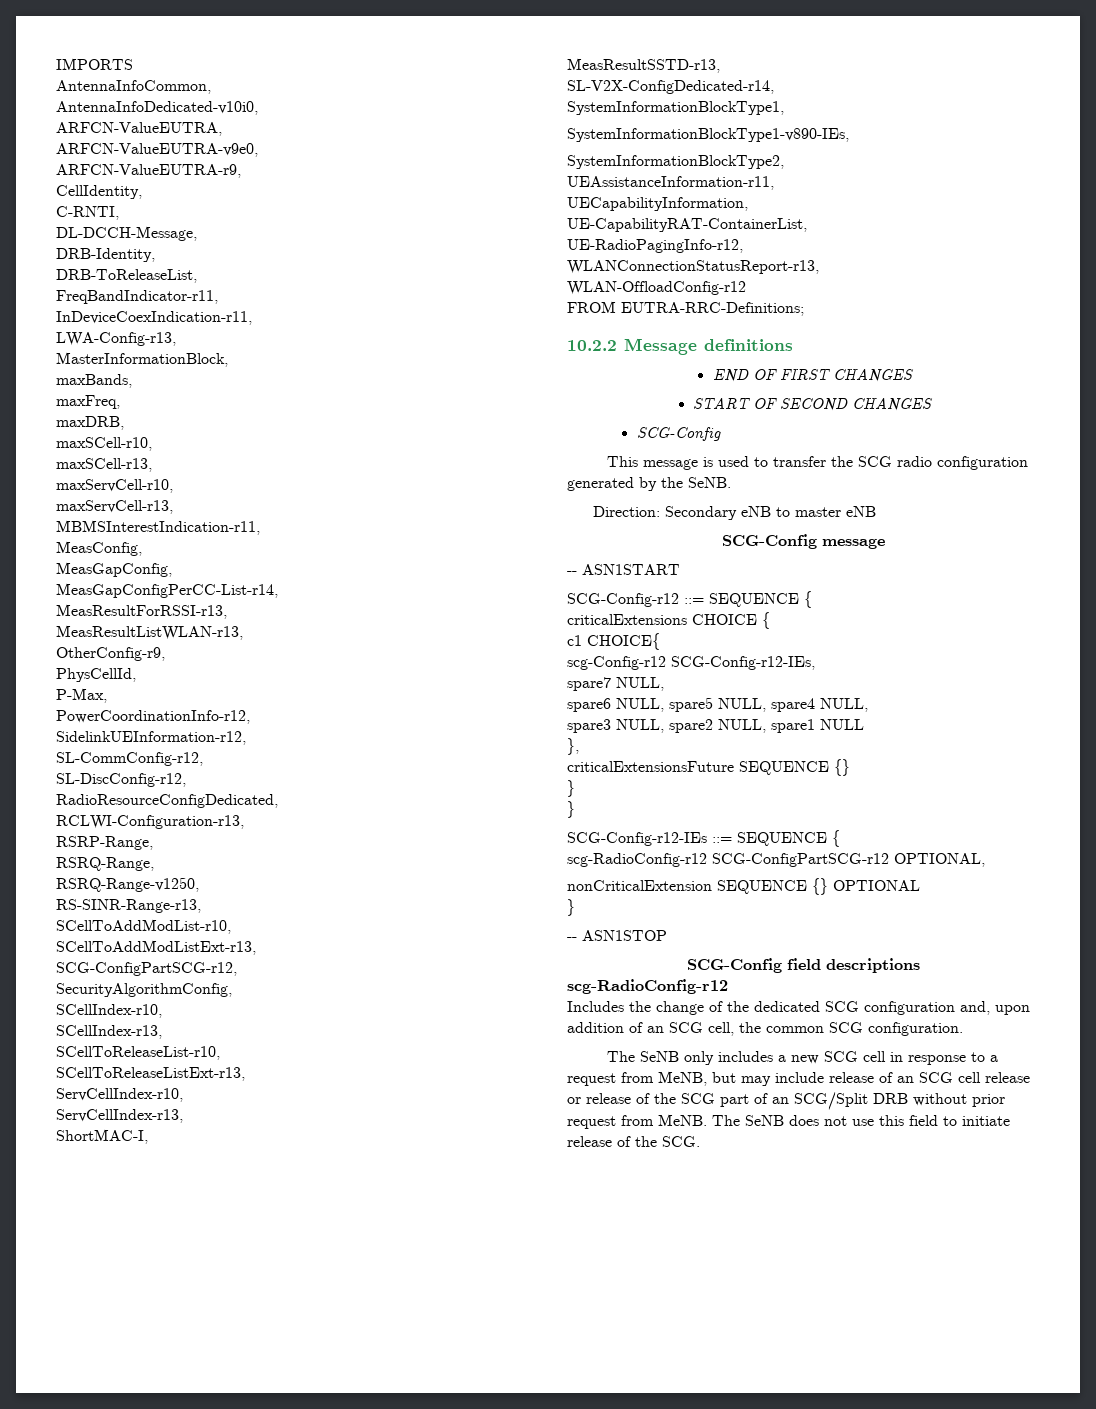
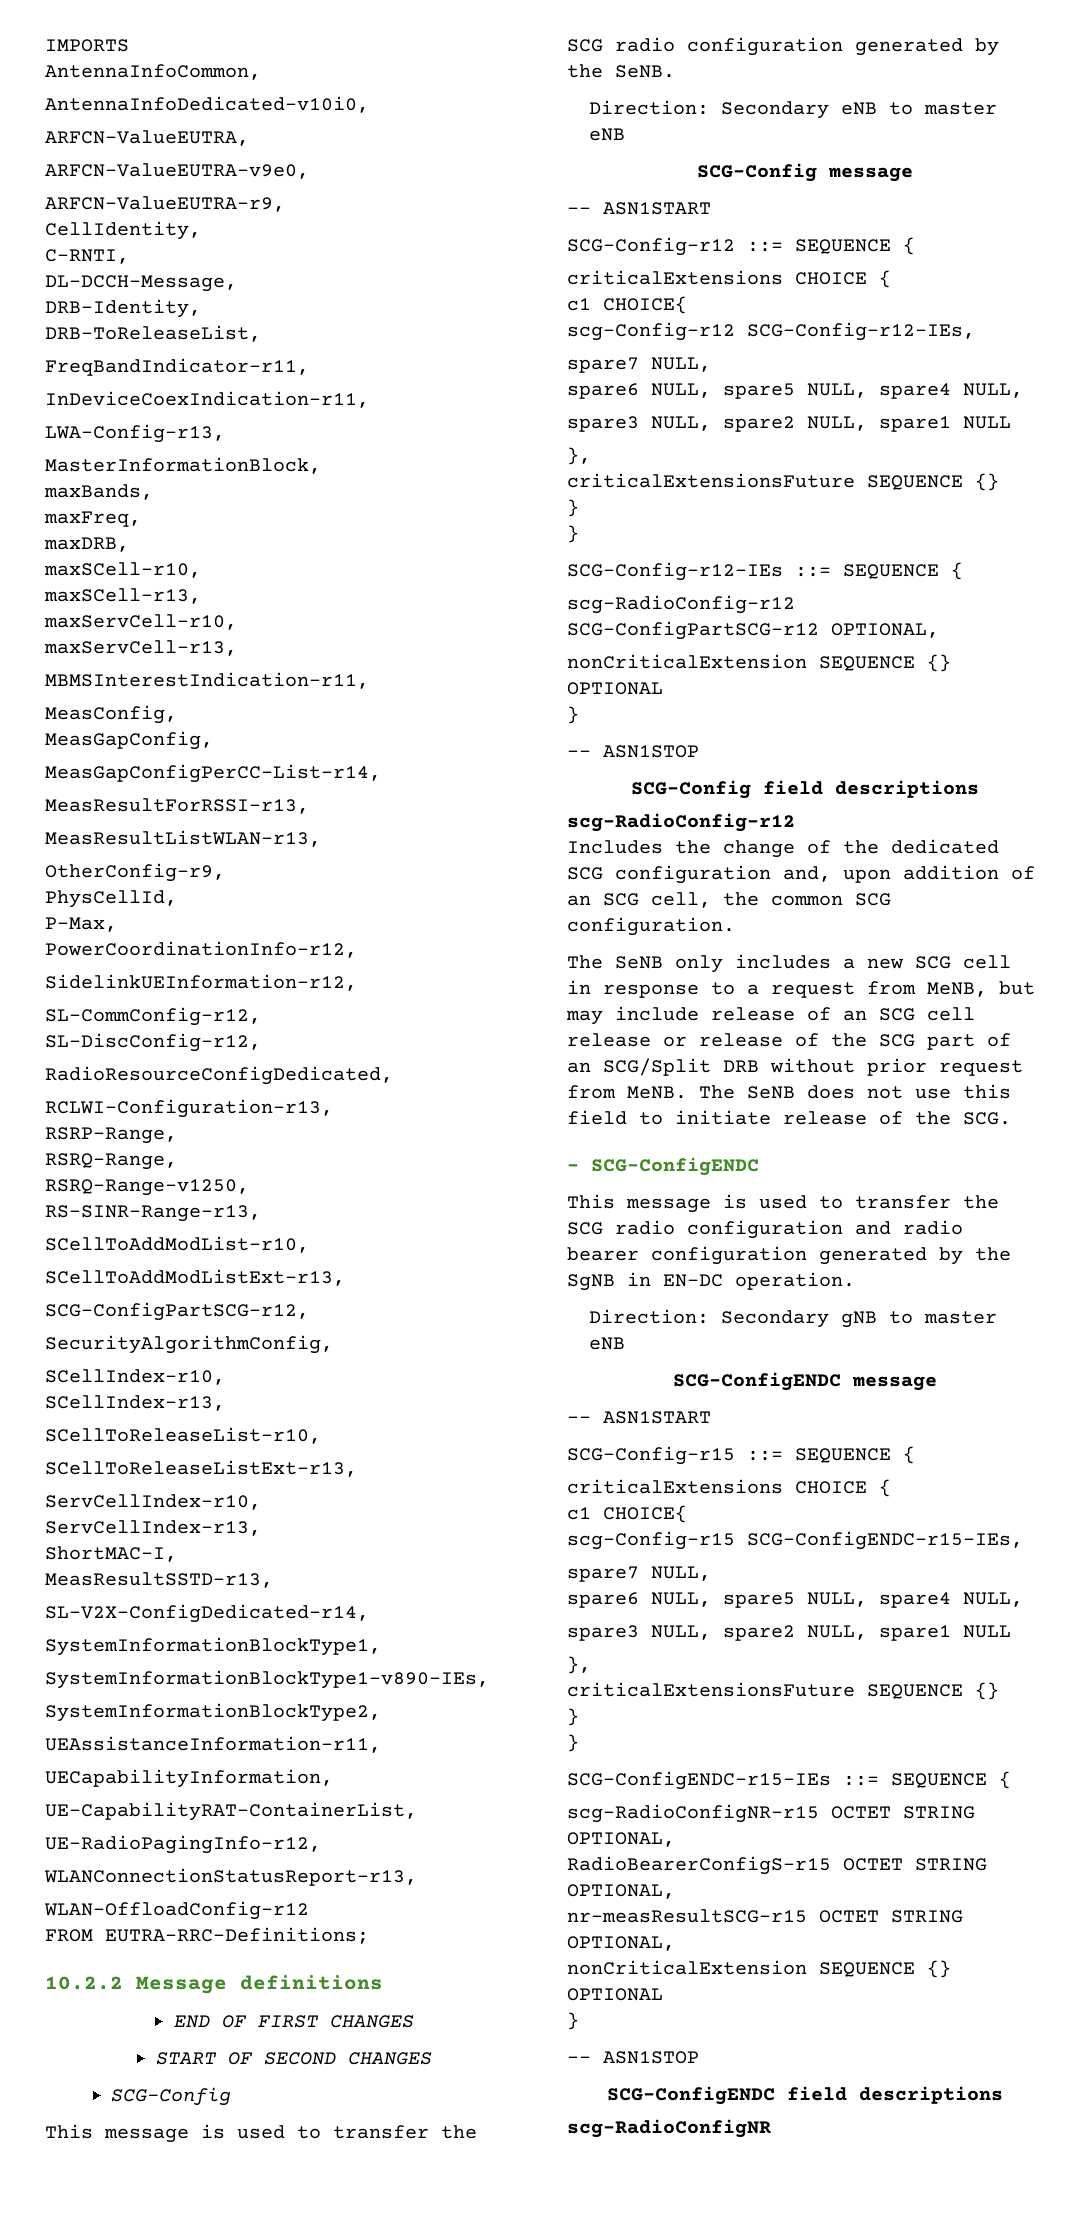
+ – SCG-ConfigENDC
+ This message is used to transfer the SCG radio configuration and radio bearer configuration generated by the SgNB in EN-DC operation.
+ Direction: Secondary gNB to master eNB
+ SCG-ConfigENDC message
+ -- ASN1START
+ SCG-Config-r15 ::= SEQUENCE {
+ criticalExtensions CHOICE {
+ c1 CHOICE{
+ scg-Config-r15 SCG-ConfigENDC-r15-IEs,
+ spare7 NULL,
+ spare6 NULL, spare5 NULL, spare4 NULL,
+ spare3 NULL, spare2 NULL, spare1 NULL
+ },
+ criticalExtensionsFuture SEQUENCE {}
+ }
+ }
+ SCG-ConfigENDC-r15-IEs ::= SEQUENCE {
+ scg-RadioConfigNR-r15 OCTET STRING OPTIONAL,
+ RadioBearerConfigS-r15 OCTET STRING OPTIONAL,
+ nr-measResultSCG-r15 OCTET STRING OPTIONAL,
+ nonCriticalExtension SEQUENCE {} OPTIONAL
+ }
+ -- ASN1STOP
+ SCG-ConfigENDC field descriptions
+ scg-RadioConfigNR

